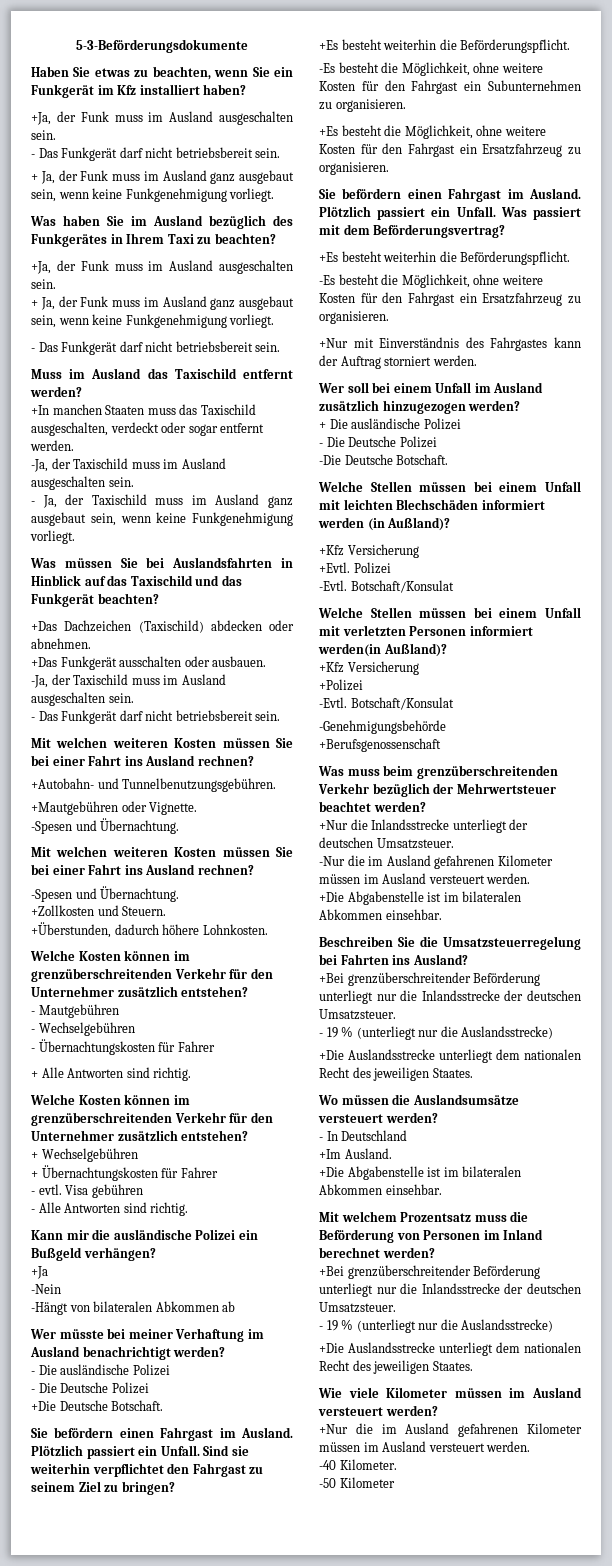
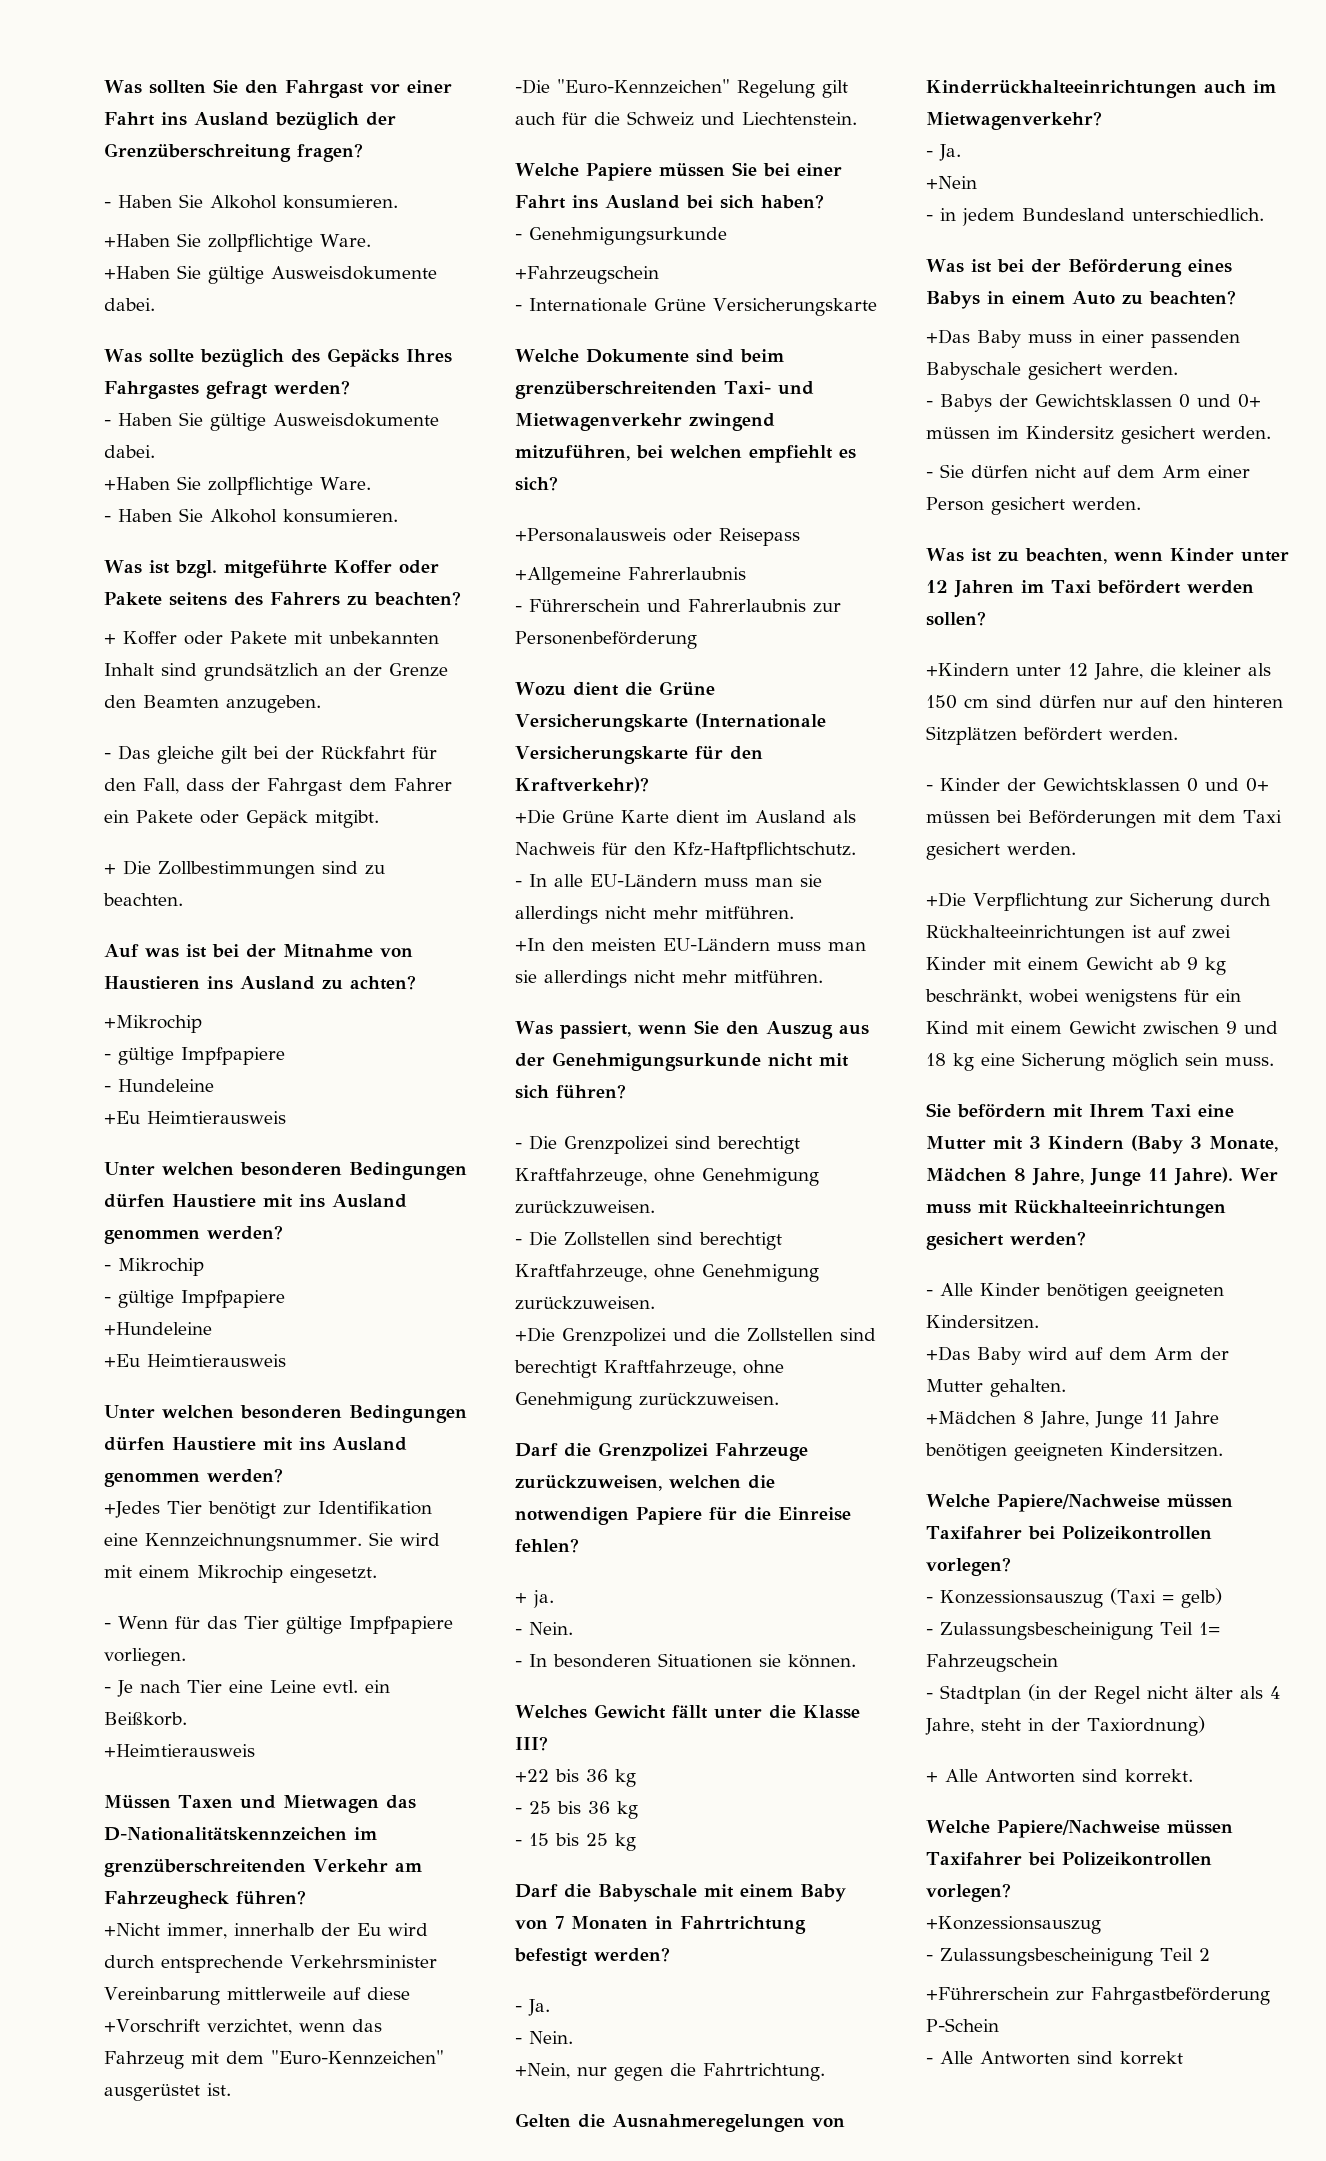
- 5-3-Beförderungsdokumente
- Haben Sie etwas zu beachten, wenn Sie ein Funkgerät im Kfz installiert haben?
- +Ja, der Funk muss im Ausland ausgeschalten sein.
- - Das Funkgerät darf nicht betriebsbereit sein.
- + Ja, der Funk muss im Ausland ganz ausgebaut sein, wenn keine Funkgenehmigung vorliegt.
- Was haben Sie im Ausland bezüglich des Funkgerätes in Ihrem Taxi zu beachten?
- +Ja, der Funk muss im Ausland ausgeschalten sein.
- + Ja, der Funk muss im Ausland ganz ausgebaut sein, wenn keine Funkgenehmigung vorliegt.
- - Das Funkgerät darf nicht betriebsbereit sein.
- Muss im Ausland das Taxischild entfernt werden?
- +In manchen Staaten muss das Taxischild ausgeschalten, verdeckt oder sogar entfernt werden.
- -Ja, der Taxischild muss im Ausland ausgeschalten sein.
- - Ja, der Taxischild muss im Ausland ganz ausgebaut sein, wenn keine Funkgenehmigung vorliegt.
- Was müssen Sie bei Auslandsfahrten in Hinblick auf das Taxischild und das Funkgerät beachten?
- +Das Dachzeichen (Taxischild) abdecken oder abnehmen.
- +Das Funkgerät ausschalten oder ausbauen.
- -Ja, der Taxischild muss im Ausland ausgeschalten sein.
- - Das Funkgerät darf nicht betriebsbereit sein.
- Mit welchen weiteren Kosten müssen Sie bei einer Fahrt ins Ausland rechnen?
- +Autobahn- und Tunnelbenutzungsgebühren.
- +Mautgebühren oder Vignette.
- -Spesen und Übernachtung.
- Mit welchen weiteren Kosten müssen Sie bei einer Fahrt ins Ausland rechnen?
- -Spesen und Übernachtung.
- +Zollkosten und Steuern.
- +Überstunden, dadurch höhere Lohnkosten.
- Welche Kosten können im grenzüberschreitenden Verkehr für den Unternehmer zusätzlich entstehen?
- - Mautgebühren
- - Wechselgebühren
- - Übernachtungskosten für Fahrer
+ Was sollten Sie den Fahrgast vor einer Fahrt ins Ausland bezüglich der Grenzüberschreitung fragen?
+ - Haben Sie Alkohol konsumieren.
+ +Haben Sie zollpflichtige Ware.
+ +Haben Sie gültige Ausweisdokumente dabei.
+ Was sollte bezüglich des Gepäcks Ihres Fahrgastes gefragt werden?
+ - Haben Sie gültige Ausweisdokumente dabei.
+ +Haben Sie zollpflichtige Ware.
+ - Haben Sie Alkohol konsumieren.
+ Was ist bzgl. mitgeführte Koffer oder Pakete seitens des Fahrers zu beachten?
+ + Koffer oder Pakete mit unbekannten Inhalt sind grundsätzlich an der Grenze den Beamten anzugeben.
+ - Das gleiche gilt bei der Rückfahrt für den Fall, dass der Fahrgast dem Fahrer ein Pakete oder Gepäck mitgibt.
+ + Die Zollbestimmungen sind zu beachten.
+ Auf was ist bei der Mitnahme von Haustieren ins Ausland zu achten?
+ +Mikrochip
+ - gültige Impfpapiere
+ - Hundeleine
+ +Eu Heimtierausweis
+ Unter welchen besonderen Bedingungen dürfen Haustiere mit ins Ausland genommen werden?
+ - Mikrochip
+ - gültige Impfpapiere
+ +Hundeleine
+ +Eu Heimtierausweis
+ Unter welchen besonderen Bedingungen dürfen Haustiere mit ins Ausland genommen werden?
+ +Jedes Tier benötigt zur Identifikation eine Kennzeichnungsnummer. Sie wird mit einem Mikrochip eingesetzt.
+ - Wenn für das Tier gültige Impfpapiere vorliegen.
+ - Je nach Tier eine Leine evtl. ein Beißkorb.
+ +Heimtierausweis
+ Müssen Taxen und Mietwagen das D-Nationalitätskennzeichen im grenzüberschreitenden Verkehr am Fahrzeugheck führen?
+ +Nicht immer, innerhalb der Eu wird durch entsprechende Verkehrsminister Vereinbarung mittlerweile auf diese +Vorschrift verzichtet, wenn das Fahrzeug mit dem "Euro-Kennzeichen" ausgerüstet ist.
+ -Die "Euro-Kennzeichen" Regelung gilt auch für die Schweiz und Liechtenstein.
+ Welche Papiere müssen Sie bei einer Fahrt ins Ausland bei sich haben?
+ - Genehmigungsurkunde
+ +Fahrzeugschein
+ - Internationale Grüne Versicherungskarte
+ Welche Dokumente sind beim grenzüberschreitenden Taxi- und Mietwagenverkehr zwingend mitzuführen, bei welchen empfiehlt es sich?
+ +Personalausweis oder Reisepass
+ +Allgemeine Fahrerlaubnis
+ - Führerschein und Fahrerlaubnis zur Personenbeförderung
+ Wozu dient die Grüne Versicherungskarte (Internationale Versicherungskarte für den Kraftverkehr)?
+ +Die Grüne Karte dient im Ausland als Nachweis für den Kfz-Haftpflichtschutz.
+ - In alle EU-Ländern muss man sie allerdings nicht mehr mitführen.
+ +In den meisten EU-Ländern muss man sie allerdings nicht mehr mitführen.
+ Was passiert, wenn Sie den Auszug aus der Genehmigungsurkunde nicht mit sich führen?
+ - Die Grenzpolizei sind berechtigt Kraftfahrzeuge, ohne Genehmigung zurückzuweisen.
+ - Die Zollstellen sind berechtigt Kraftfahrzeuge, ohne Genehmigung zurückzuweisen.
+ +Die Grenzpolizei und die Zollstellen sind berechtigt Kraftfahrzeuge, ohne Genehmigung zurückzuweisen.
+ Darf die Grenzpolizei Fahrzeuge zurückzuweisen, welchen die notwendigen Papiere für die Einreise fehlen?
+ + ja.
+ - Nein.
+ - In besonderen Situationen sie können.
+ Welches Gewicht fällt unter die Klasse III?
+ +22 bis 36 kg
+ - 25 bis 36 kg
+ - 15 bis 25 kg
+ Darf die Babyschale mit einem Baby von 7 Monaten in Fahrtrichtung befestigt werden?
+ - Ja.
+ - Nein.
+ +Nein, nur gegen die Fahrtrichtung.
+ Gelten die Ausnahmeregelungen von Kinderrückhalteeinrichtungen auch im Mietwagenverkehr?
+ - Ja.
+ +Nein
+ - in jedem Bundesland unterschiedlich.
+ Was ist bei der Beförderung eines Babys in einem Auto zu beachten?
+ +Das Baby muss in einer passenden Babyschale gesichert werden.
+ - Babys der Gewichtsklassen 0 und 0+ müssen im Kindersitz gesichert werden.
+ - Sie dürfen nicht auf dem Arm einer Person gesichert werden.
+ Was ist zu beachten, wenn Kinder unter 12 Jahren im Taxi befördert werden sollen?
+ +Kindern unter 12 Jahre, die kleiner als 150 cm sind dürfen nur auf den hinteren Sitzplätzen befördert werden.
+ - Kinder der Gewichtsklassen 0 und 0+ müssen bei Beförderungen mit dem Taxi gesichert werden.
+ +Die Verpflichtung zur Sicherung durch Rückhalteeinrichtungen ist auf zwei Kinder mit einem Gewicht ab 9 kg beschränkt, wobei wenigstens für ein Kind mit einem Gewicht zwischen 9 und 18 kg eine Sicherung möglich sein muss.
+ Sie befördern mit Ihrem Taxi eine Mutter mit 3 Kindern (Baby 3 Monate, Mädchen 8 Jahre, Junge 11 Jahre). Wer muss mit Rückhalteeinrichtungen gesichert werden?
+ - Alle Kinder benötigen geeigneten Kindersitzen.
+ +Das Baby wird auf dem Arm der Mutter gehalten.
+ +Mädchen 8 Jahre, Junge 11 Jahre benötigen geeigneten Kindersitzen.
+ Welche Papiere/Nachweise müssen Taxifahrer bei Polizeikontrollen vorlegen?
+ - Konzessionsauszug (Taxi = gelb)
+ - Zulassungsbescheinigung Teil 1= Fahrzeugschein
+ - Stadtplan (in der Regel nicht älter als 4 Jahre, steht in der Taxiordnung)
- + Alle Antworten sind richtig.
- Welche Kosten können im grenzüberschreitenden Verkehr für den Unternehmer zusätzlich entstehen?
- + Wechselgebühren
- + Übernachtungskosten für Fahrer
- - evtl. Visa gebühren
- - Alle Antworten sind richtig.
- Kann mir die ausländische Polizei ein Bußgeld verhängen?
- +Ja
- -Nein
- -Hängt von bilateralen Abkommen ab
- Wer müsste bei meiner Verhaftung im Ausland benachrichtigt werden?
- - Die ausländische Polizei
- - Die Deutsche Polizei
- +Die Deutsche Botschaft.
- Sie befördern einen Fahrgast im Ausland. Plötzlich passiert ein Unfall. Sind sie weiterhin verpflichtet den Fahrgast zu seinem Ziel zu bringen?
- +Es besteht weiterhin die Beförderungspflicht.
- -Es besteht die Möglichkeit, ohne weitere Kosten für den Fahrgast ein Subunternehmen zu organisieren.
- +Es besteht die Möglichkeit, ohne weitere Kosten für den Fahrgast ein Ersatzfahrzeug zu organisieren.
- Sie befördern einen Fahrgast im Ausland. Plötzlich passiert ein Unfall. Was passiert mit dem Beförderungsvertrag?
- +Es besteht weiterhin die Beförderungspflicht.
- -Es besteht die Möglichkeit, ohne weitere Kosten für den Fahrgast ein Ersatzfahrzeug zu organisieren.
- +Nur mit Einverständnis des Fahrgastes kann der Auftrag storniert werden.
- Wer soll bei einem Unfall im Ausland zusätzlich hinzugezogen werden?
- + Die ausländische Polizei
- - Die Deutsche Polizei
- -Die Deutsche Botschaft.
- Welche Stellen müssen bei einem Unfall mit leichten Blechschäden informiert werden (in Außland)?
- +Kfz Versicherung
- +Evtl. Polizei
- -Evtl. Botschaft/Konsulat
- Welche Stellen müssen bei einem Unfall mit verletzten Personen informiert werden(in Außland)?
- +Kfz Versicherung
- +Polizei
- -Evtl. Botschaft/Konsulat
- -Genehmigungsbehörde
- +Berufsgenossenschaft
- Was muss beim grenzüberschreitenden Verkehr bezüglich der Mehrwertsteuer beachtet werden?
- +Nur die Inlandsstrecke unterliegt der deutschen Umsatzsteuer.
- -Nur die im Ausland gefahrenen Kilometer müssen im Ausland versteuert werden.
- +Die Abgabenstelle ist im bilateralen Abkommen einsehbar.
- Beschreiben Sie die Umsatzsteuerregelung bei Fahrten ins Ausland?
- +Bei grenzüberschreitender Beförderung unterliegt nur die Inlandsstrecke der deutschen Umsatzsteuer.
- - 19 % (unterliegt nur die Auslandsstrecke)
- +Die Auslandsstrecke unterliegt dem nationalen Recht des jeweiligen Staates.
- Wo müssen die Auslandsumsätze versteuert werden?
- - In Deutschland
- +Im Ausland.
- +Die Abgabenstelle ist im bilateralen Abkommen einsehbar.
- Mit welchem Prozentsatz muss die Beförderung von Personen im Inland berechnet werden?
- +Bei grenzüberschreitender Beförderung unterliegt nur die Inlandsstrecke der deutschen Umsatzsteuer.
- - 19 % (unterliegt nur die Auslandsstrecke)
- +Die Auslandsstrecke unterliegt dem nationalen Recht des jeweiligen Staates.
- Wie viele Kilometer müssen im Ausland versteuert werden?
- +Nur die im Ausland gefahrenen Kilometer müssen im Ausland versteuert werden.
- -40 Kilometer.
- -50 Kilometer
+ + Alle Antworten sind korrekt.
+ Welche Papiere/Nachweise müssen Taxifahrer bei Polizeikontrollen vorlegen?
+ +Konzessionsauszug
+ - Zulassungsbescheinigung Teil 2
+ +Führerschein zur Fahrgastbeförderung P-Schein
+ - Alle Antworten sind korrekt

